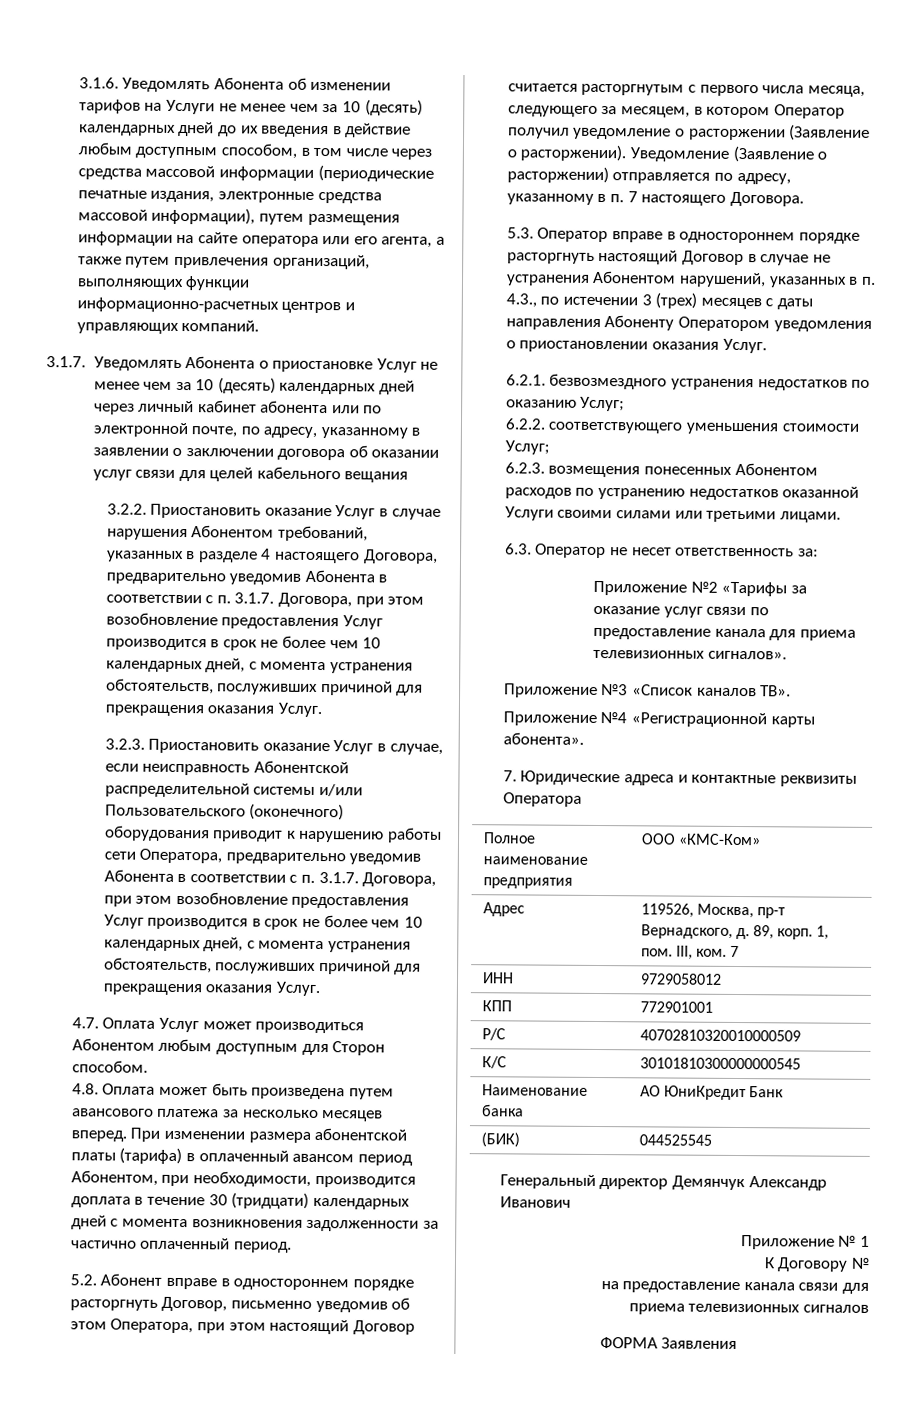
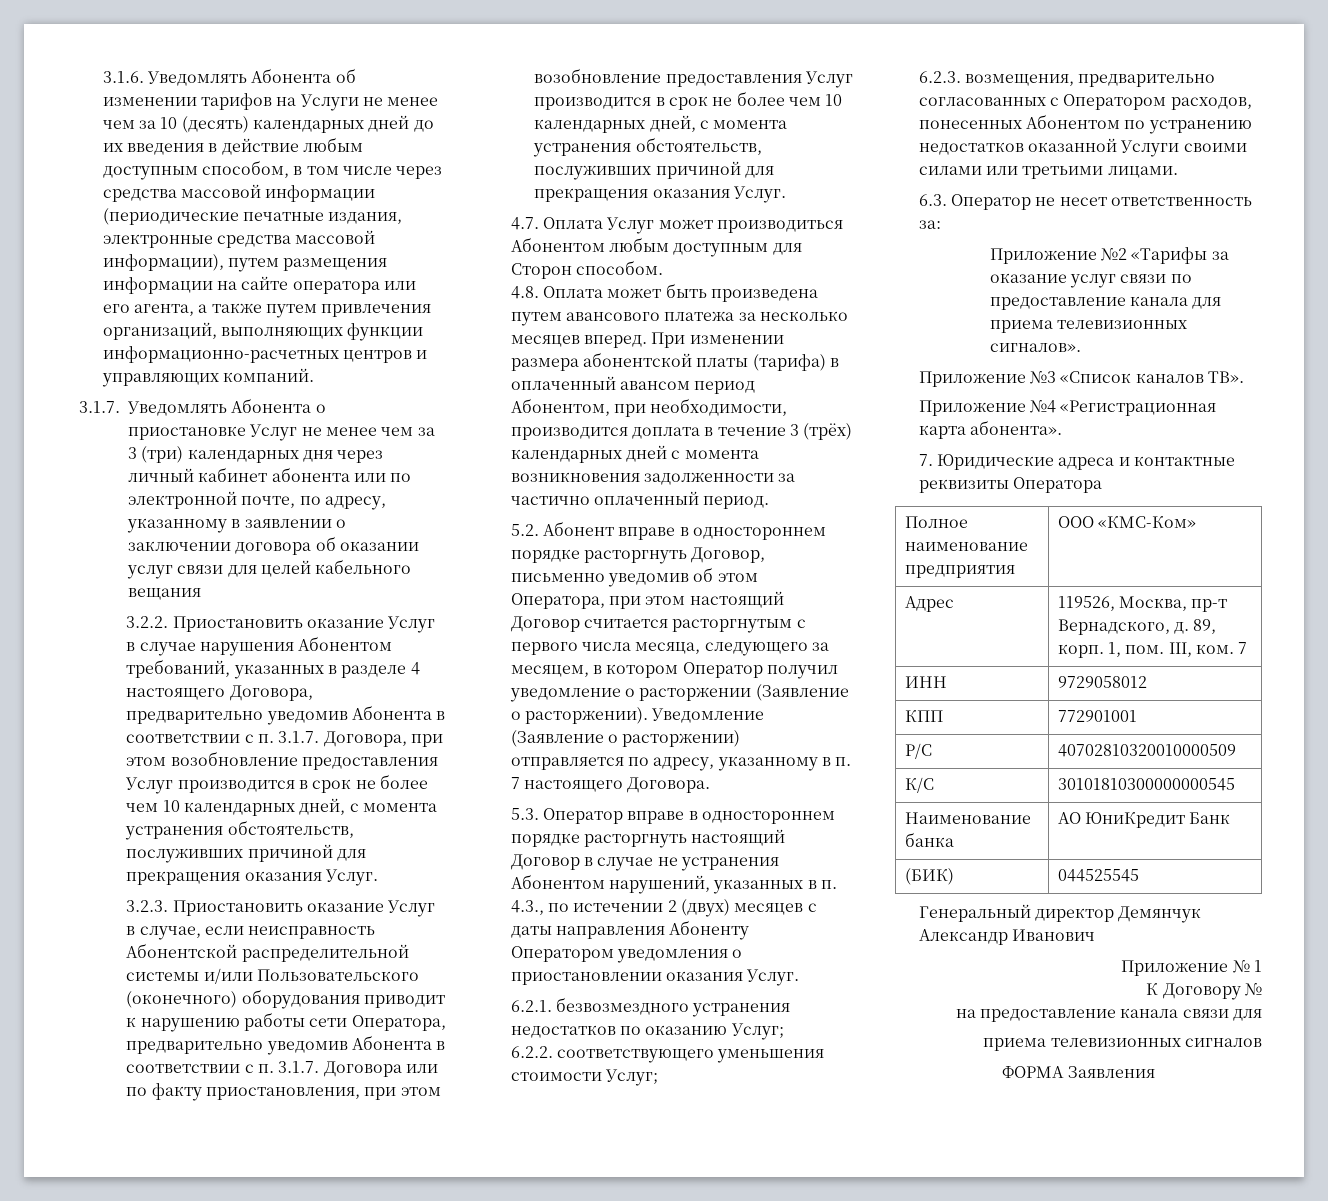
- 3.1.7. Уведомлять Абонента о приостановке Услуг не менее чем за 10 (десять) календарных дней через личный кабинет абонента или по электронной почте, по адресу, указанному в заявлении о заключении договора об оказании услуг связи для целей кабельного вещания
+ 3.1.7. Уведомлять Абонента о приостановке Услуг не менее чем за 3 (три) календарных дня через личный кабинет абонента или по электронной почте, по адресу, указанному в заявлении о заключении договора об оказании услуг связи для целей кабельного вещания
- 3.2.3. Приостановить оказание Услуг в случае, если неисправность Абонентской распределительной системы и/или Пользовательского (оконечного) оборудования приводит к нарушению работы сети Оператора, предварительно уведомив Абонента в соответствии с п. 3.1.7. Договора, при этом возобновление предоставления Услуг производится в срок не более чем 10 календарных дней, с момента устранения обстоятельств, послуживших причиной для прекращения оказания Услуг.
+ 3.2.3. Приостановить оказание Услуг в случае, если неисправность Абонентской распределительной системы и/или Пользовательского (оконечного) оборудования приводит к нарушению работы сети Оператора, предварительно уведомив Абонента в соответствии с п. 3.1.7. Договора или по факту приостановления, при этом возобновление предоставления Услуг производится в срок не более чем 10 календарных дней, с момента устранения обстоятельств, послуживших причиной для прекращения оказания Услуг.
- При изменении размера абонентской платы (тарифа) в оплаченный авансом период Абонентом, при необходимости, производится доплата в течение 30 (тридцати) календарных дней с момента возникновения задолженности за частично оплаченный период.
+ При изменении размера абонентской платы (тарифа) в оплаченный авансом период Абонентом, при необходимости, производится доплата в течение 3 (трёх) календарных дней с момента возникновения задолженности за частично оплаченный период.
- 5.3. Оператор вправе в одностороннем порядке расторгнуть настоящий Договор в случае не устранения Абонентом нарушений, указанных в п. 4.3., по истечении 3 (трех) месяцев с даты направления Абоненту Оператором уведомления о приостановлении оказания Услуг.
+ 5.3. Оператор вправе в одностороннем порядке расторгнуть настоящий Договор в случае не устранения Абонентом нарушений, указанных в п. 4.3., по истечении 2 (двух) месяцев с даты направления Абоненту Оператором уведомления о приостановлении оказания Услуг.
- 6.2.3. возмещения понесенных Абонентом расходов по устранению недостатков оказанной Услуги своими силами или третьими лицами.
+ 6.2.3. возмещения, предварительно согласованных с Оператором расходов, понесенных Абонентом по устранению недостатков оказанной Услуги своими силами или третьими лицами.
- Приложение №4 «Регистрационной карты абонента».
+ Приложение №4 «Регистрационная карта абонента».

